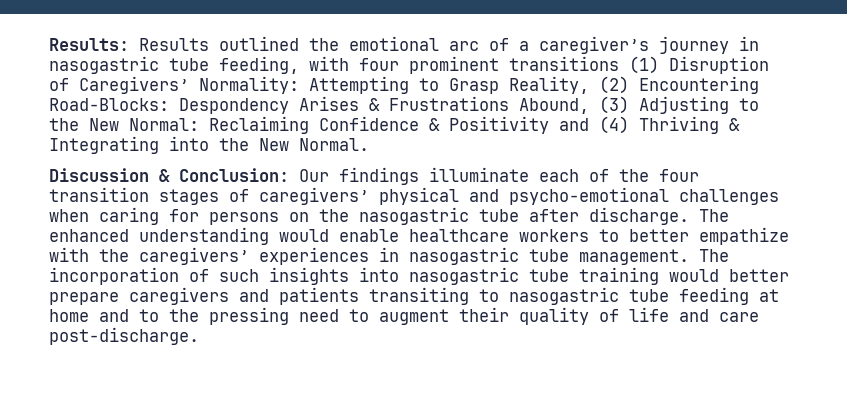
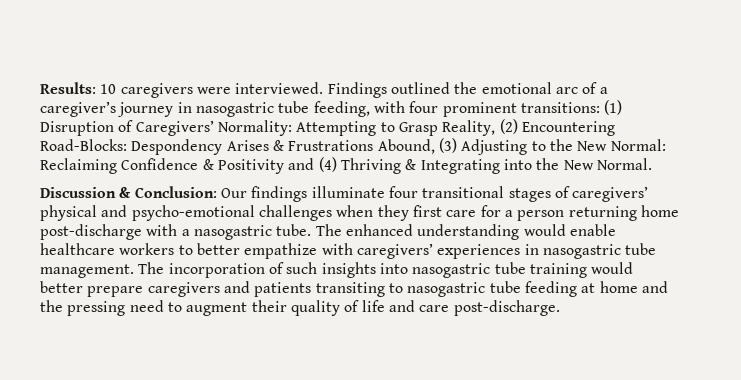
- Results: Results outlined the emotional arc of a caregiver’s journey in nasogastric tube feeding, with four prominent transitions (1) Disruption of Caregivers’ Normality: Attempting to Grasp Reality, (2) Encountering Road-Blocks: Despondency Arises & Frustrations Abound, (3) Adjusting to the New Normal: Reclaiming Confidence & Positivity and (4) Thriving & Integrating into the New Normal.
+ Results: 10 caregivers were interviewed. Findings outlined the emotional arc of a caregiver’s journey in nasogastric tube feeding, with four prominent transitions: (1) Disruption of Caregivers’ Normality: Attempting to Grasp Reality, (2) Encountering Road-Blocks: Despondency Arises & Frustrations Abound, (3) Adjusting to the New Normal: Reclaiming Confidence & Positivity and (4) Thriving & Integrating into the New Normal.
- Discussion & Conclusion: Our findings illuminate each of the four transition stages of caregivers’ physical and psycho-emotional challenges when caring for persons on the nasogastric tube after discharge.
+ Discussion & Conclusion: Our findings illuminate four transitional stages of caregivers’ physical and psycho-emotional challenges when they first care for a person returning home post-discharge with a nasogastric tube.
- The enhanced understanding would enable healthcare workers to better empathize with the caregivers’ experiences in nasogastric tube management.
+ The enhanced understanding would enable healthcare workers to better empathize with caregivers’ experiences in nasogastric tube management.
- The incorporation of such insights into nasogastric tube training would better prepare caregivers and patients transiting to nasogastric tube feeding at home and to the pressing need to augment their quality of life and care post-discharge.
+ The incorporation of such insights into nasogastric tube training would better prepare caregivers and patients transiting to nasogastric tube feeding at home and the pressing need to augment their quality of life and care post-discharge.

